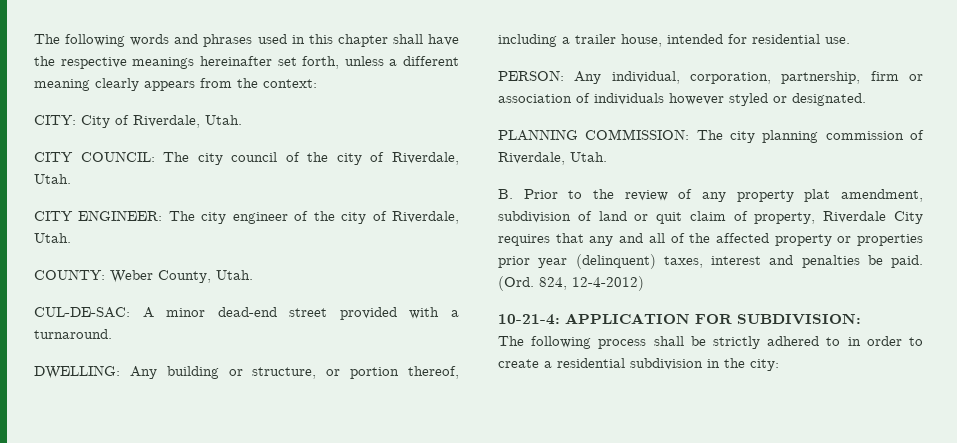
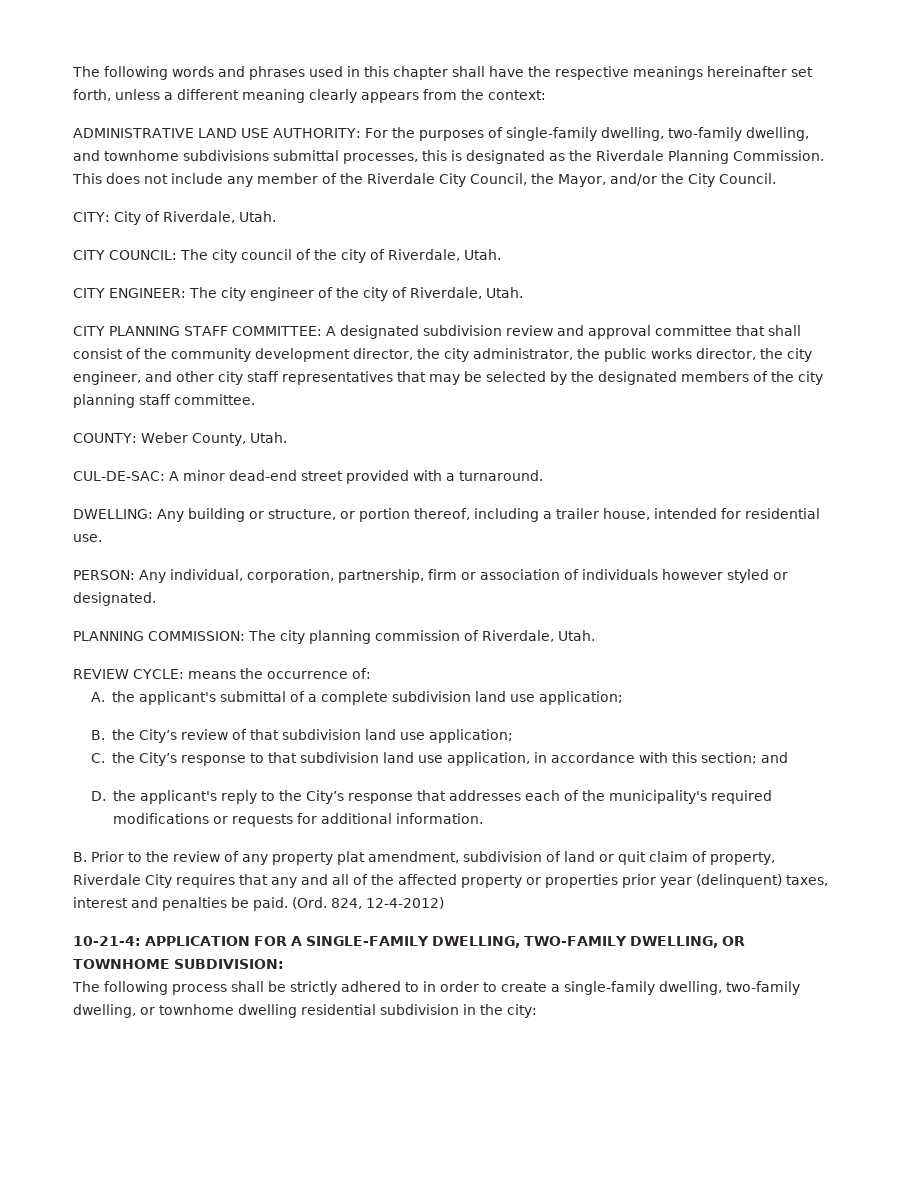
+ ADMINISTRATIVE LAND USE AUTHORITY: For the purposes of single-family dwelling, two-family dwelling, and townhome subdivisions submittal processes, this is designated as the Riverdale Planning Commission. This does not include any member of the Riverdale City Council, the Mayor, and/or the City Council.
+ CITY PLANNING STAFF COMMITTEE: A designated subdivision review and approval committee that shall consist of the community development director, the city administrator, the public works director, the city engineer, and other city staff representatives that may be selected by the designated members of the city planning staff committee.
+ REVIEW CYCLE: means the occurrence of:
+ A. the applicant's submittal of a complete subdivision land use application;
+ B. the City’s review of that subdivision land use application;
+ C. the City’s response to that subdivision land use application, in accordance with this section; and
+ D. the applicant's reply to the City’s response that addresses each of the municipality's required modifications or requests for additional information.
- 10-21-4: APPLICATION FOR SUBDIVISION:
+ 10-21-4: APPLICATION FOR A SINGLE-FAMILY DWELLING, TWO-FAMILY DWELLING, OR TOWNHOME SUBDIVISION:
- The following process shall be strictly adhered to in order to create a residential subdivision in the city:
+ The following process shall be strictly adhered to in order to create a single-family dwelling, two-family dwelling, or townhome dwelling residential subdivision in the city:

